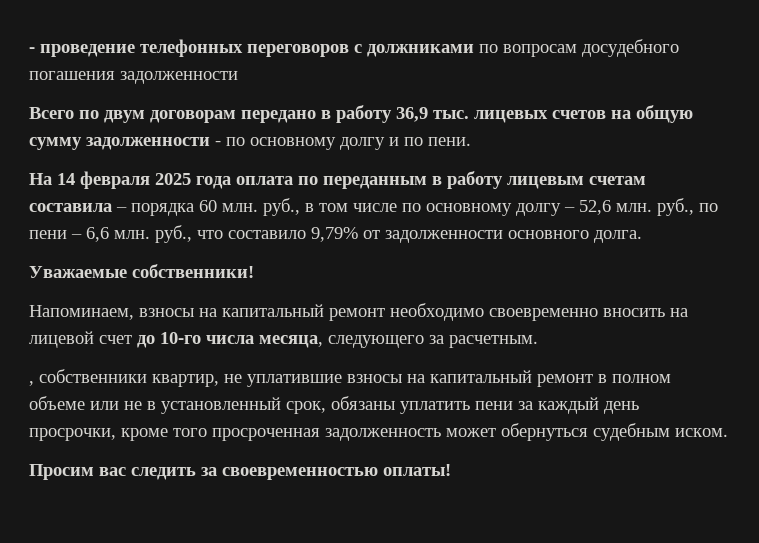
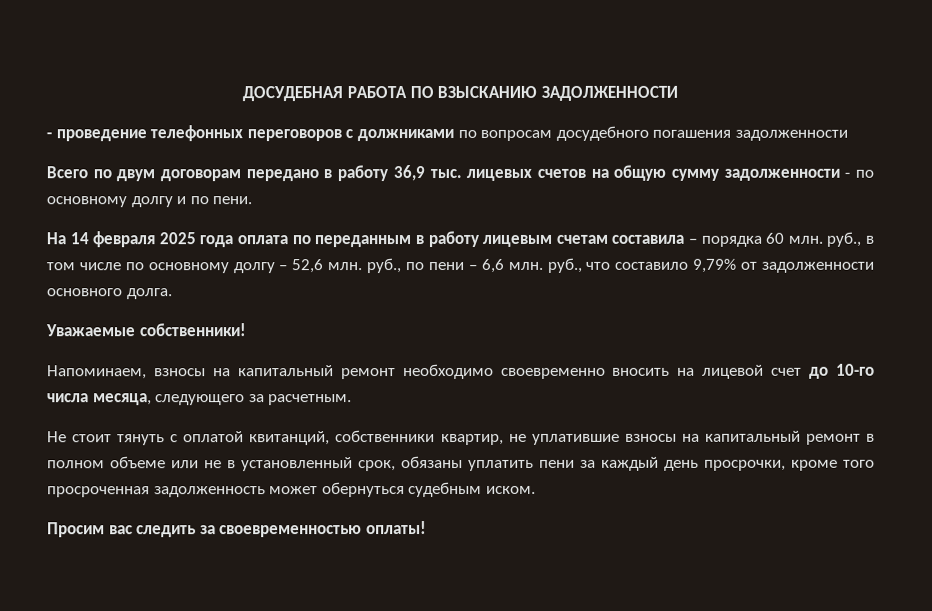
+ ДОСУДЕБНАЯ РАБОТА ПО ВЗЫСКАНИЮ ЗАДОЛЖЕННОСТИ
- , собственники квартир, не уплатившие взносы на капитальный ремонт в полном объеме или не в установленный срок, обязаны уплатить пени за каждый день просрочки, кроме того просроченная задолженность может обернуться судебным иском.
+ Не стоит тянуть с оплатой квитанций, собственники квартир, не уплатившие взносы на капитальный ремонт в полном объеме или не в установленный срок, обязаны уплатить пени за каждый день просрочки, кроме того просроченная задолженность может обернуться судебным иском.

